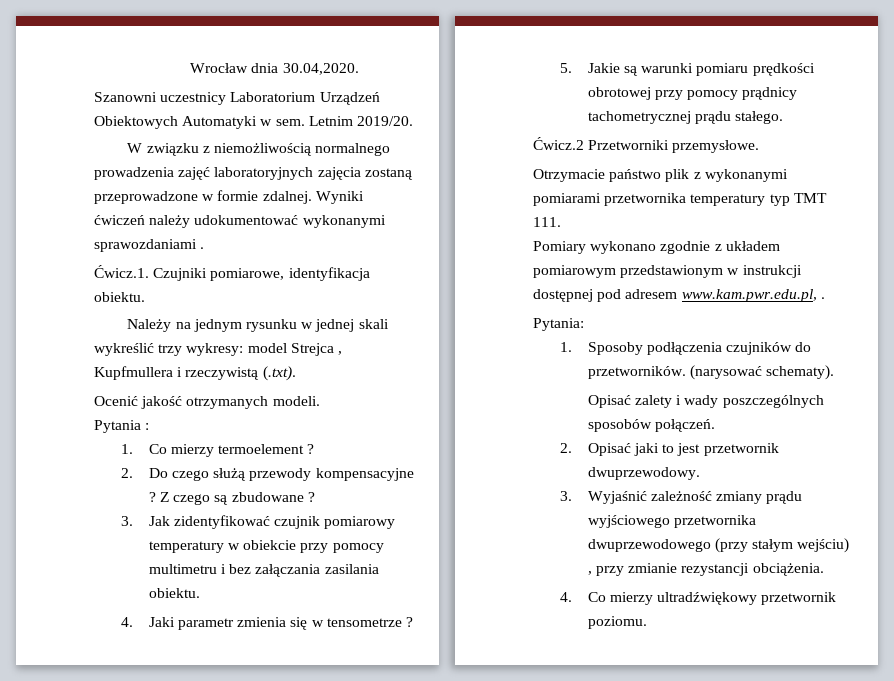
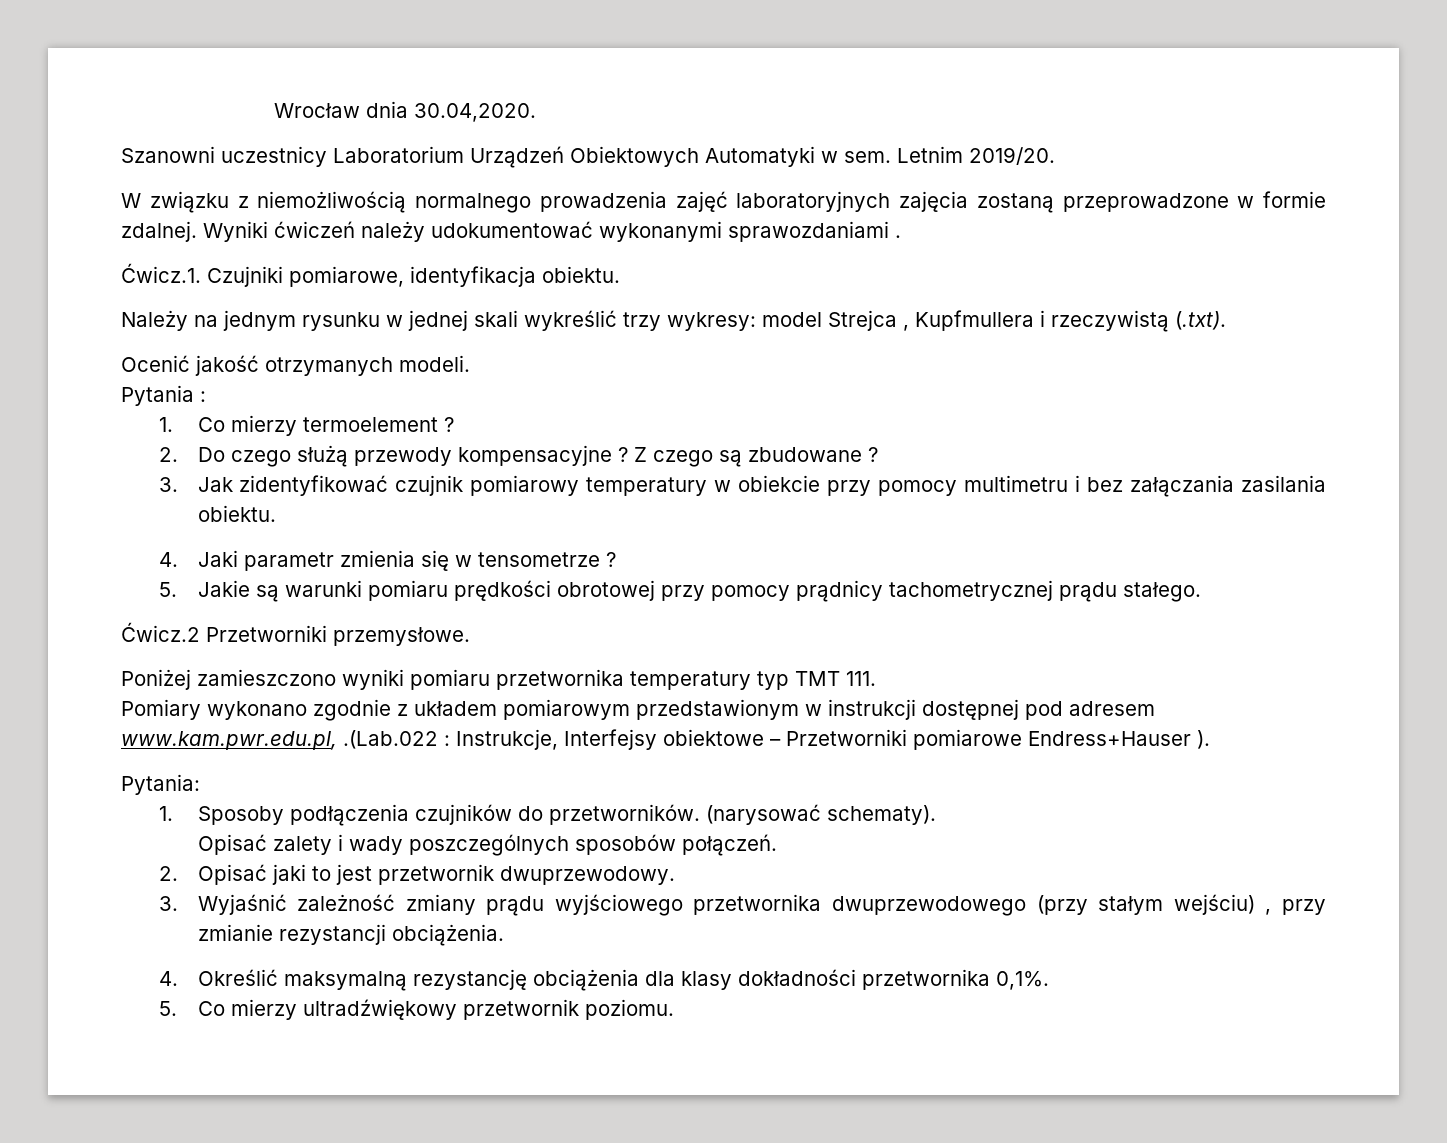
- Otrzymacie państwo plik z wykonanymi pomiarami przetwornika temperatury typ TMT 111.
+ Poniżej zamieszczono wyniki pomiaru przetwornika temperatury typ TMT 111.
- Pomiary wykonano zgodnie z układem pomiarowym przedstawionym w instrukcji dostępnej pod adresem www.kam.pwr.edu.pl, .
+ Pomiary wykonano zgodnie z układem pomiarowym przedstawionym w instrukcji dostępnej pod adresem www.kam.pwr.edu.pl, .(Lab.022 : Instrukcje, Interfejsy obiektowe – Przetworniki pomiarowe Endress+Hauser ).
- 4. Co mierzy ultradźwiękowy przetwornik poziomu.
+ 4. Określić maksymalną rezystancję obciążenia dla klasy dokładności przetwornika 0,1%.
+ 5. Co mierzy ultradźwiękowy przetwornik poziomu.

